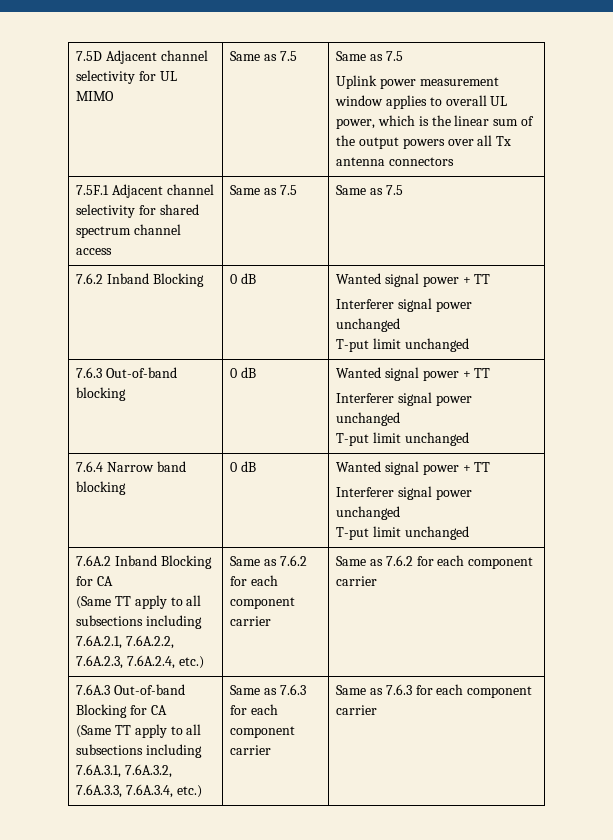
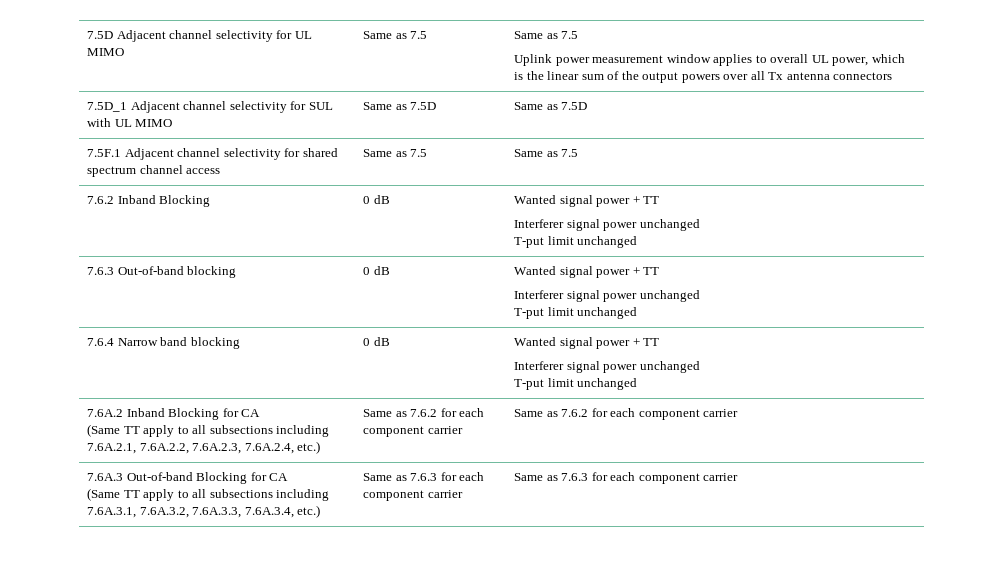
+ 7.5D_1 Adjacent channel selectivity for SUL with UL MIMO | Same as 7.5D | Same as 7.5D

